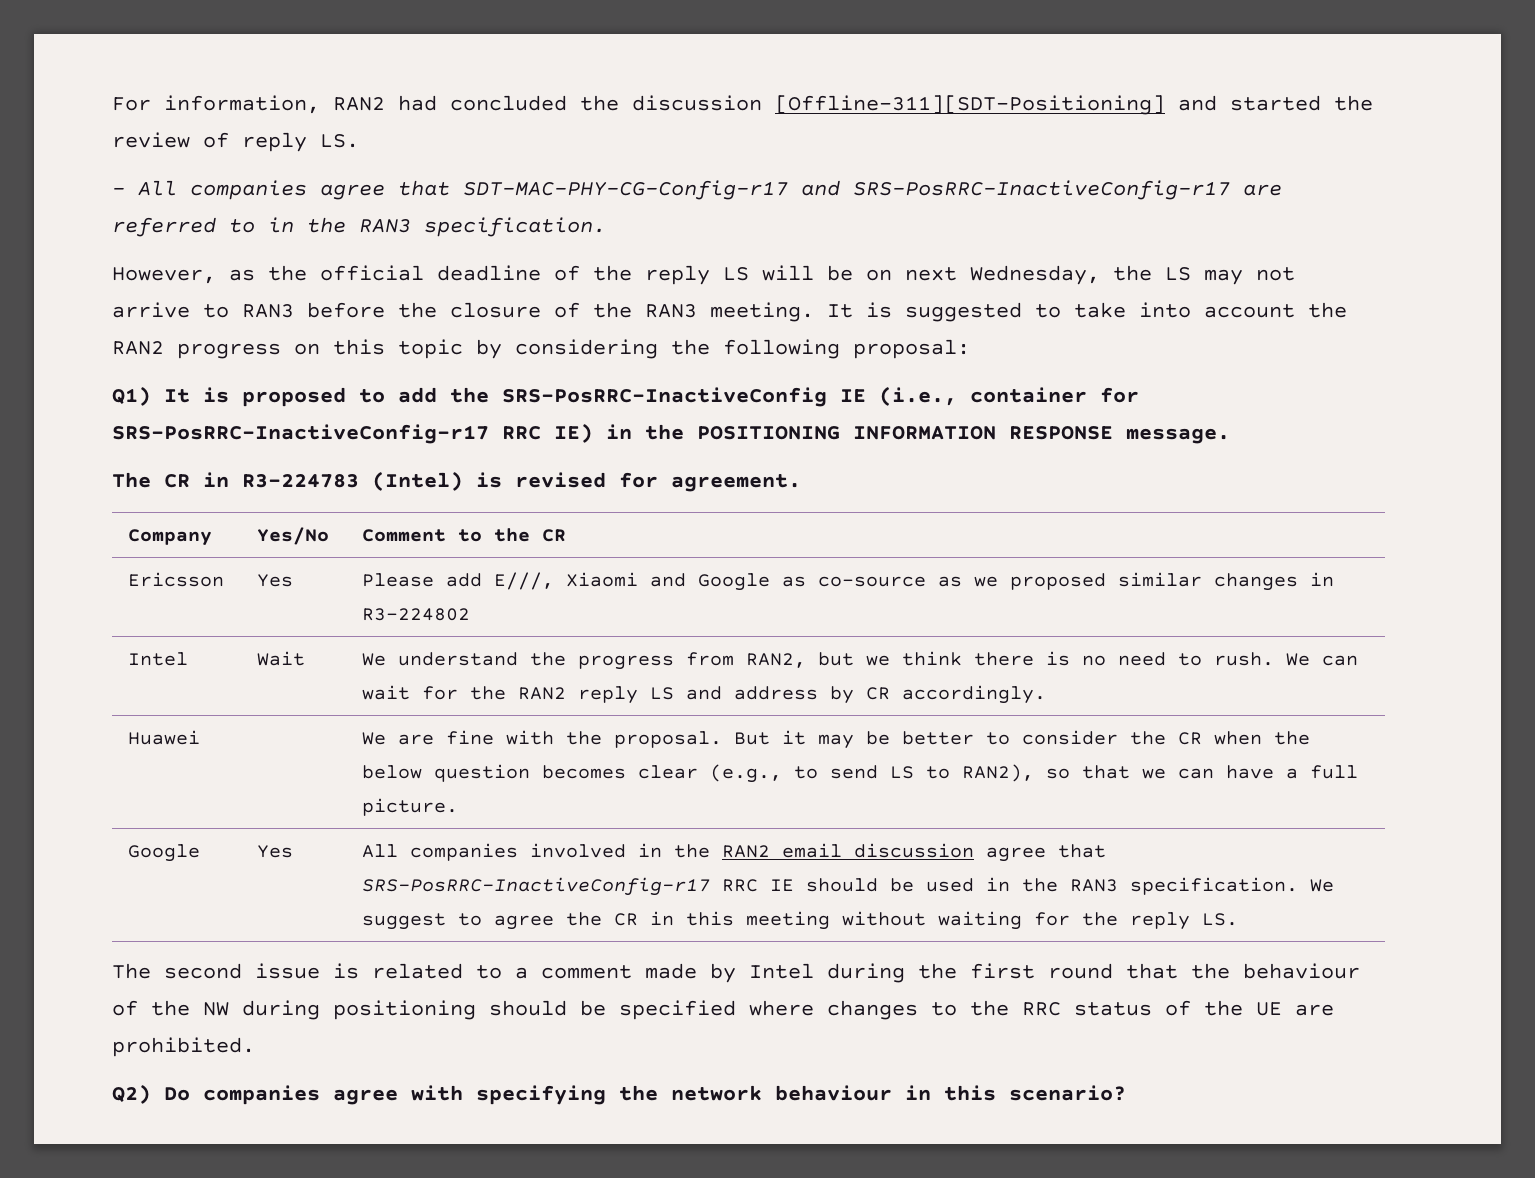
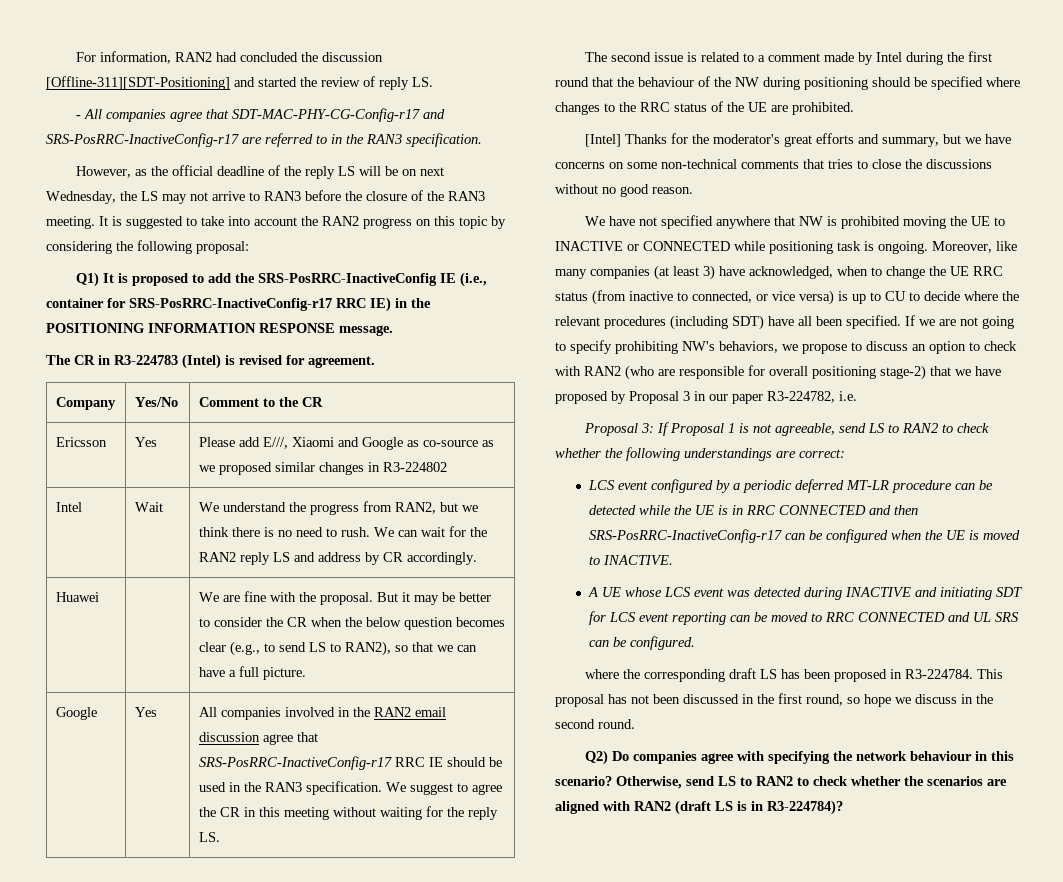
+ [Intel] Thanks for the moderator's great efforts and summary, but we have concerns on some non-technical comments that tries to close the discussions without no good reason.
+ We have not specified anywhere that NW is prohibited moving the UE to INACTIVE or CONNECTED while positioning task is ongoing. Moreover, like many companies (at least 3) have acknowledged, when to change the UE RRC status (from inactive to connected, or vice versa) is up to CU to decide where the relevant procedures (including SDT) have all been specified. If we are not going to specify prohibiting NW's behaviors, we propose to discuss an option to check with RAN2 (who are responsible for overall positioning stage-2) that we have proposed by Proposal 3 in our paper R3-224782, i.e.
+ Proposal 3: If Proposal 1 is not agreeable, send LS to RAN2 to check whether the following understandings are correct:
+ LCS event configured by a periodic deferred MT-LR procedure can be detected while the UE is in RRC CONNECTED and then SRS-PosRRC-InactiveConfig-r17 can be configured when the UE is moved to INACTIVE.
+ A UE whose LCS event was detected during INACTIVE and initiating SDT for LCS event reporting can be moved to RRC CONNECTED and UL SRS can be configured.
+ where the corresponding draft LS has been proposed in R3-224784. This proposal has not been discussed in the first round, so hope we discuss in the second round.
+ Otherwise, send LS to RAN2 to check whether the scenarios are aligned with RAN2 (draft LS is in R3-224784)?

